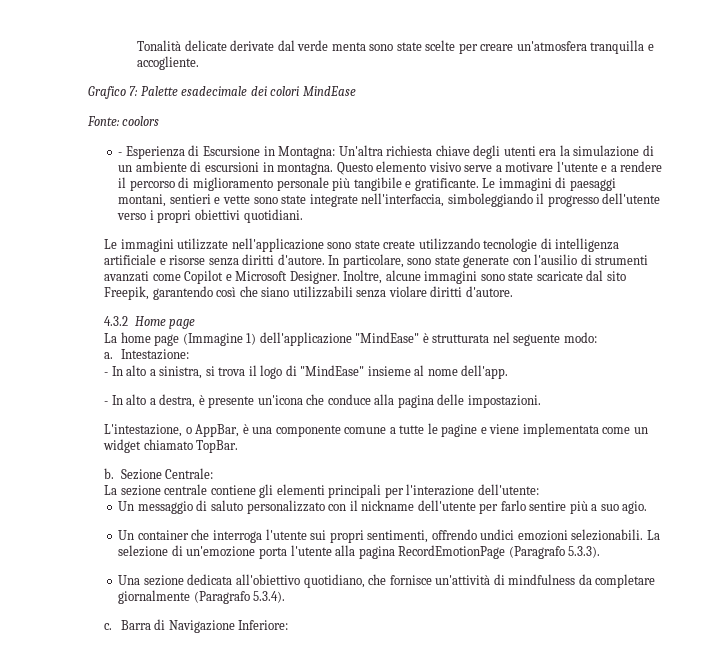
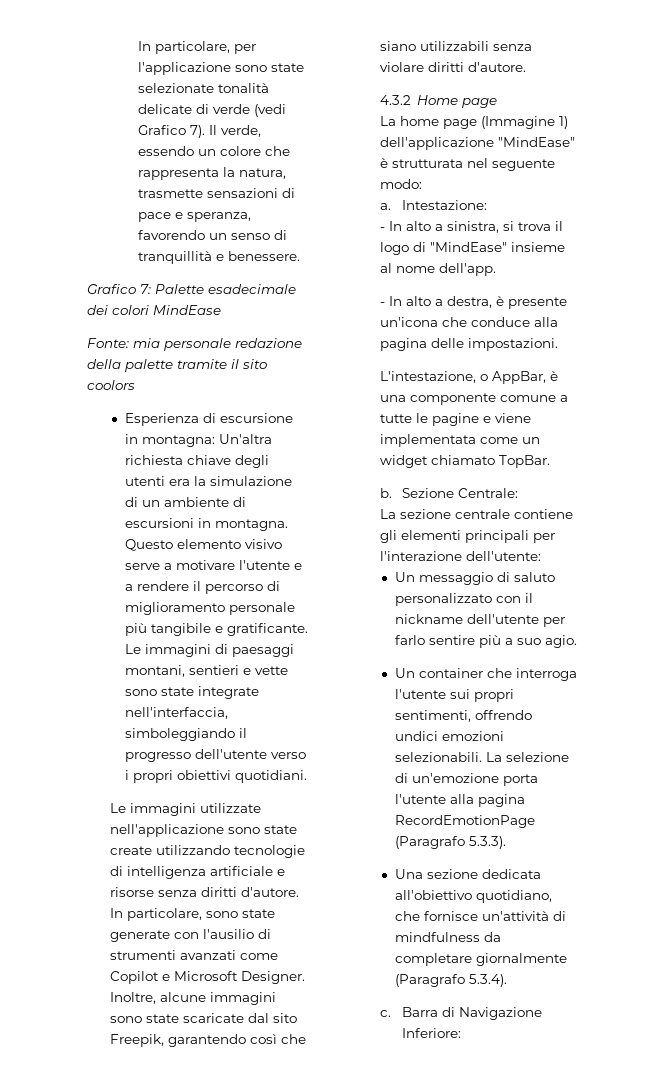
- Tonalità delicate derivate dal verde menta sono state scelte per creare un'atmosfera tranquilla e accogliente.
+ In particolare, per l'applicazione sono state selezionate tonalità delicate di verde (vedi Grafico 7). Il verde, essendo un colore che rappresenta la natura, trasmette sensazioni di pace e speranza, favorendo un senso di tranquillità e benessere.
- Fonte: coolors
+ Fonte: mia personale redazione della palette tramite il sito coolors
- - Esperienza di Escursione in Montagna: Un'altra richiesta chiave degli utenti era la simulazione di un ambiente di escursioni in montagna.
+ Esperienza di escursione in montagna: Un'altra richiesta chiave degli utenti era la simulazione di un ambiente di escursioni in montagna.

